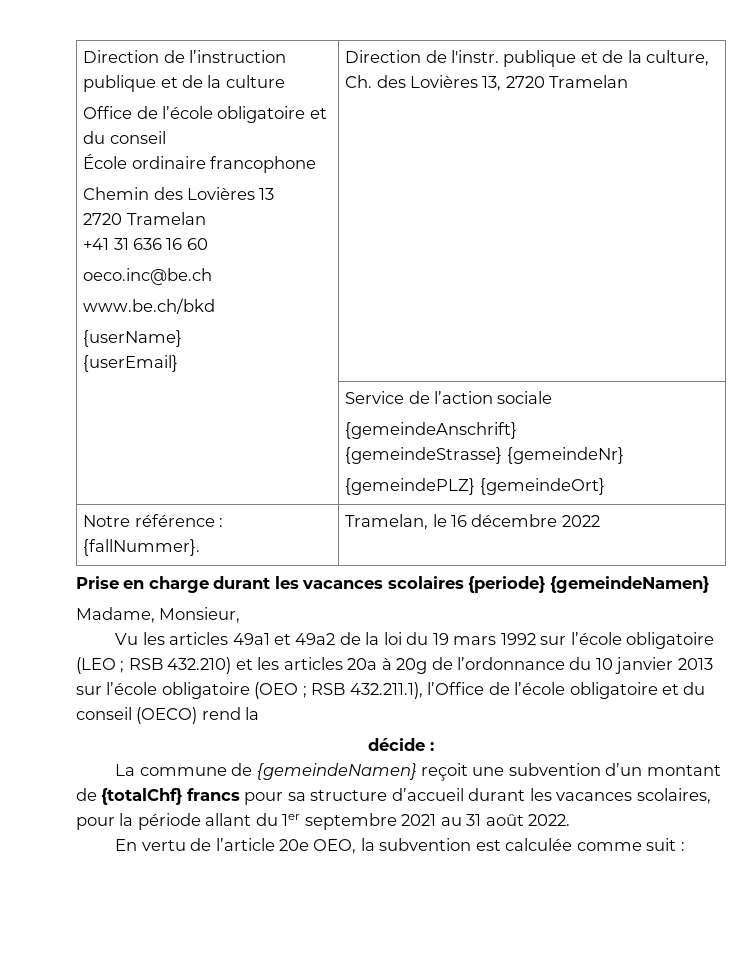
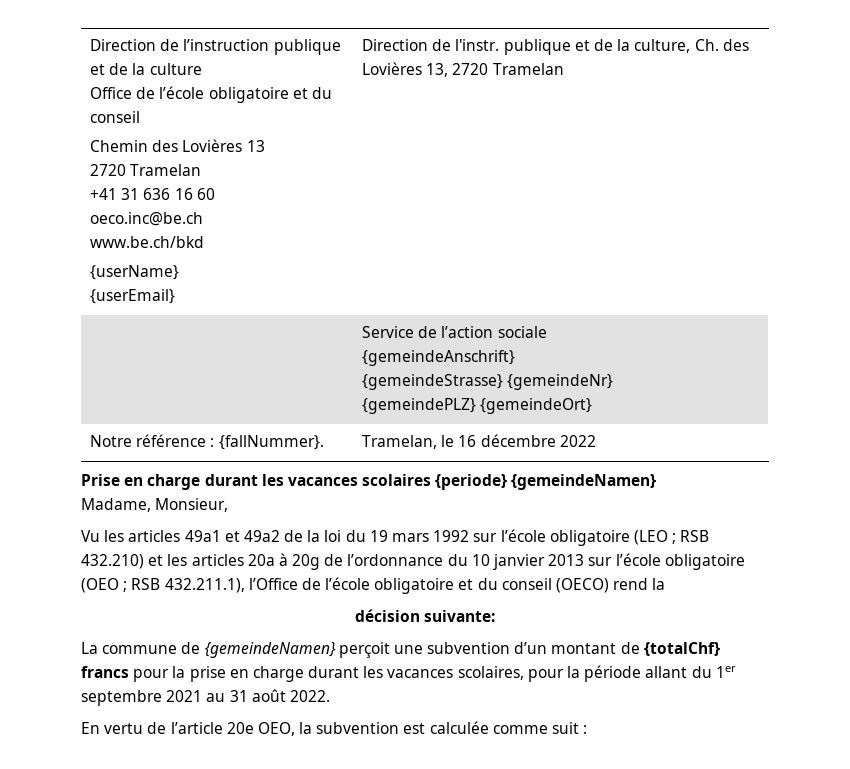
- École ordinaire francophone
- décide :
+ décision suivante:
- La commune de {gemeindeNamen} reçoit une subvention d’un montant de {totalChf} francs pour sa structure d’accueil durant les vacances scolaires, pour la période allant du 1er septembre 2021 au 31 août 2022.
+ La commune de {gemeindeNamen} perçoit une subvention d’un montant de {totalChf} francs pour la prise en charge durant les vacances scolaires, pour la période allant du 1er septembre 2021 au 31 août 2022.

